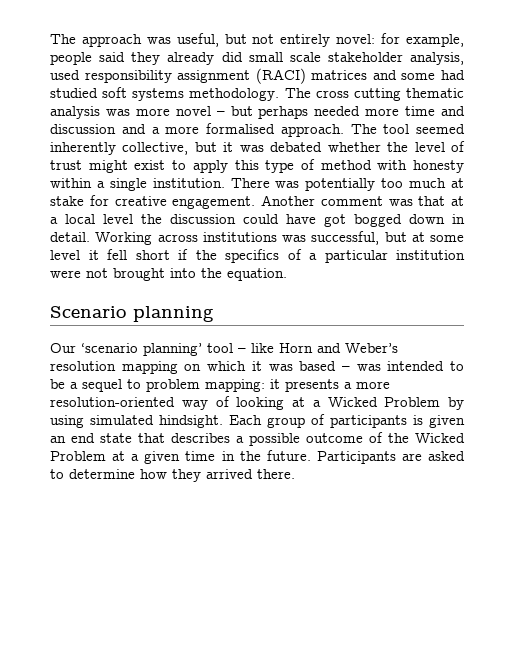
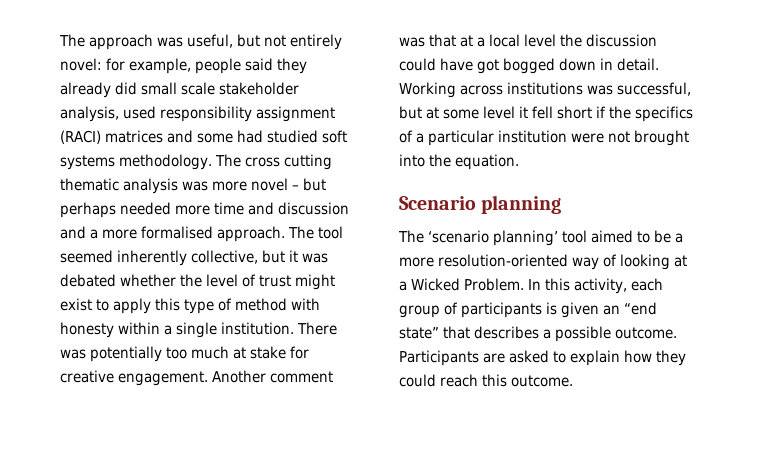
- Our ‘scenario planning’ tool – like Horn and Weber’s resolution mapping on which it was based – was intended to be a sequel to problem mapping: it presents a more resolution-oriented way of looking at a Wicked Problem by using simulated hindsight. Each group of participants is given an end state that describes a possible outcome of the Wicked Problem at a given time in the future.
+ The ‘scenario planning’ tool aimed to be a more resolution-oriented way of looking at a Wicked Problem. In this activity, each group of participants is given an “end state” that describes a possible outcome.
- Participants are asked to determine how they arrived there.
+ Participants are asked to explain how they could reach this outcome.

